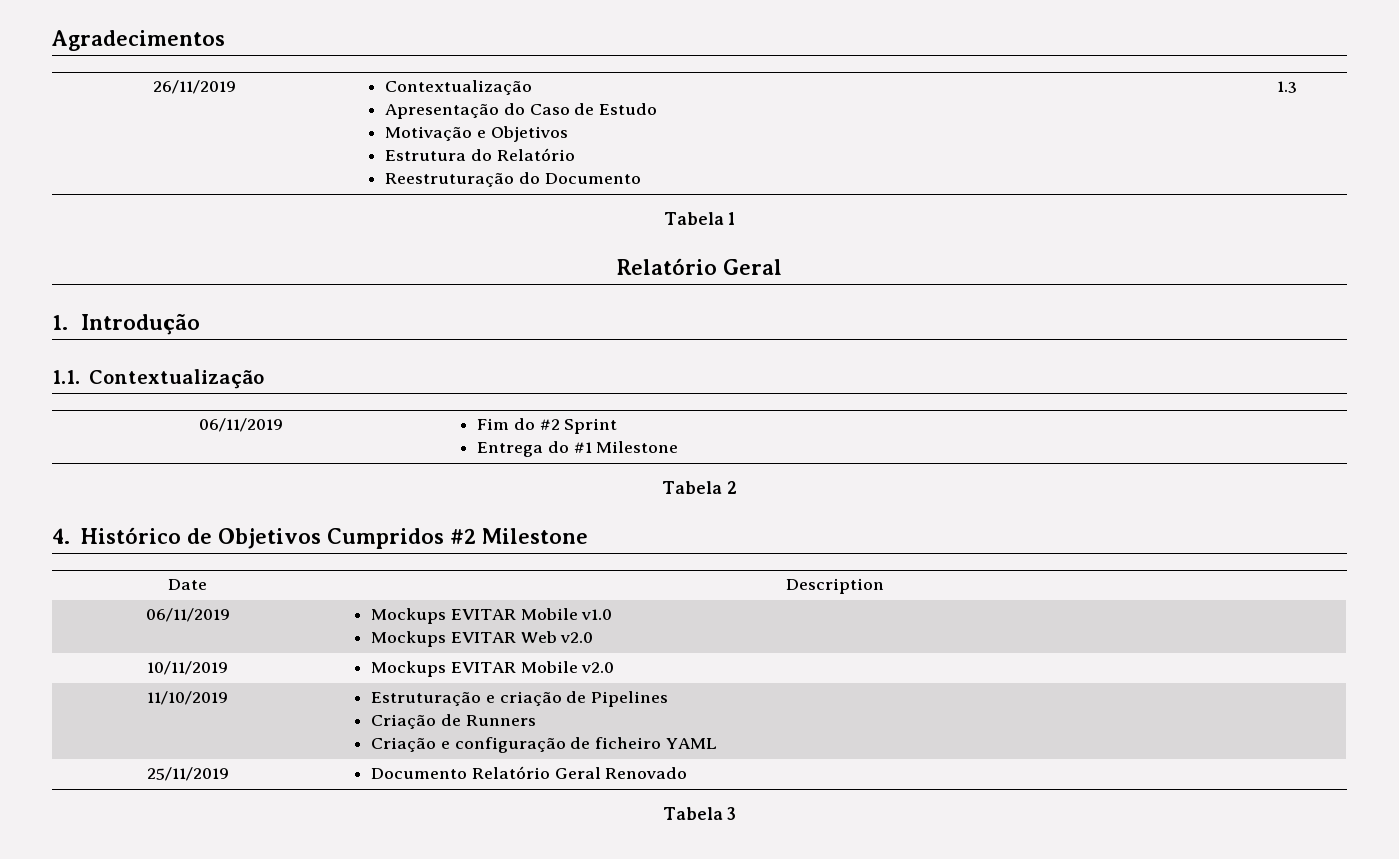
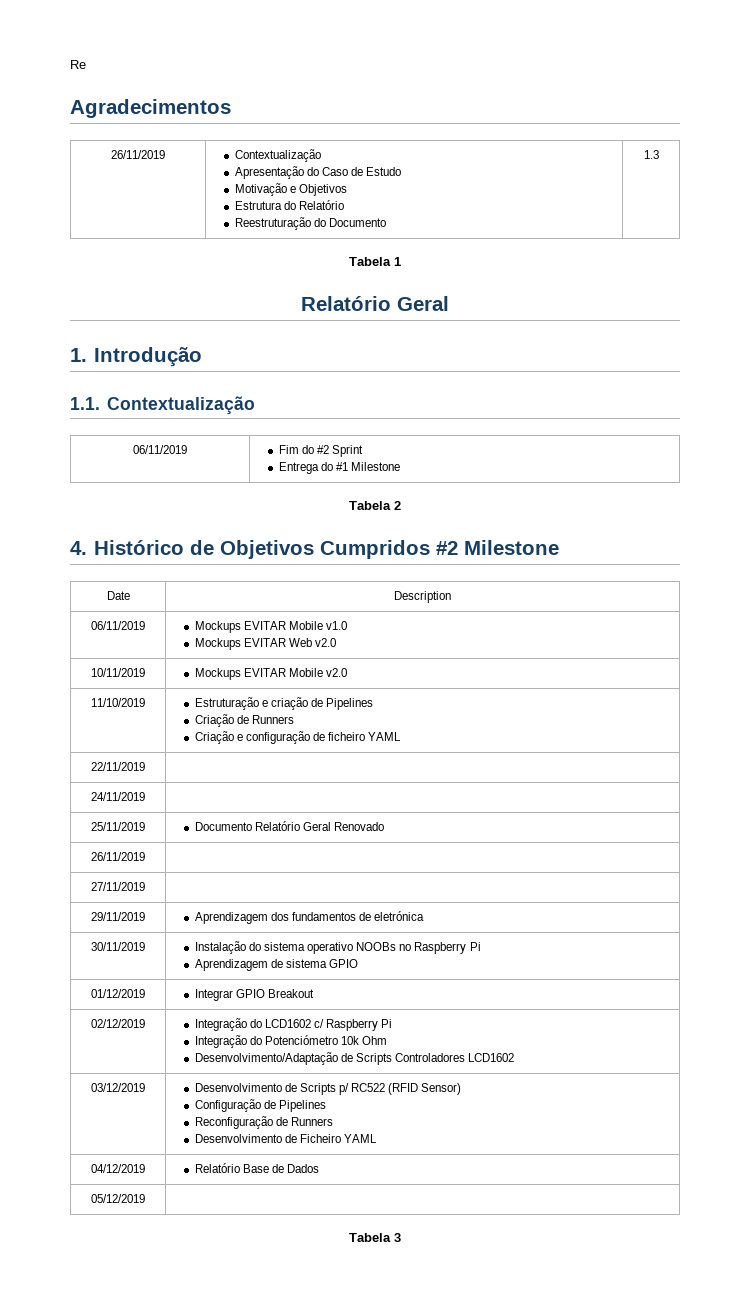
+ Re
+ 22/11/2019 |
+ 24/11/2019 |
  25/11/2019 | Documento Relatório Geral Renovado
+ 26/11/2019 |
+ 27/11/2019 |
+ 29/11/2019 | Aprendizagem dos fundamentos de eletrónica
+ 30/11/2019 | Instalação do sistema operativo NOOBs no Raspberry Pi
+ Aprendizagem de sistema GPIO
+ 01/12/2019 | Integrar GPIO Breakout
+ 02/12/2019 | Integração do LCD1602 c/ Raspberry Pi
+ Integração do Potenciómetro 10k Ohm
+ Desenvolvimento/Adaptação de Scripts Controladores LCD1602
+ 03/12/2019 | Desenvolvimento de Scripts p/ RC522 (RFID Sensor)
+ Configuração de Pipelines
+ Reconfiguração de Runners
+ Desenvolvimento de Ficheiro YAML
+ 04/12/2019 | Relatório Base de Dados
+ 05/12/2019 |

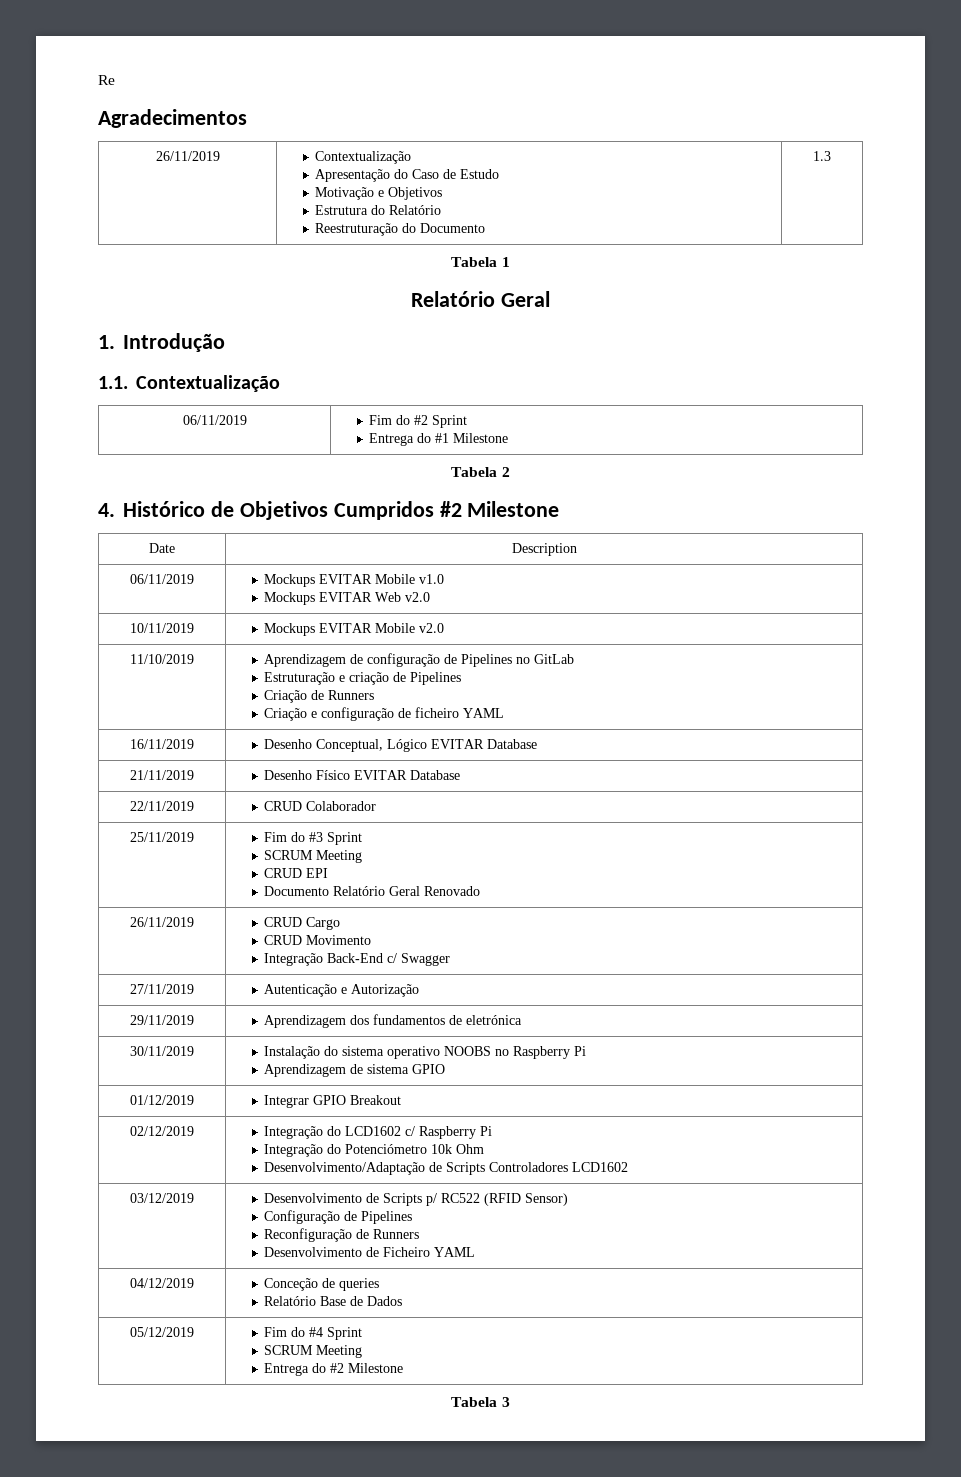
- 11/10/2019 | Estruturação e criação de Pipelines
+ 11/10/2019 | Aprendizagem de configuração de Pipelines no GitLab
+ Estruturação e criação de Pipelines
+ 16/11/2019 | Desenho Conceptual, Lógico EVITAR Database
+ 21/11/2019 | Desenho Físico EVITAR Database
- 22/11/2019 |
- 24/11/2019 |
+ 22/11/2019 | CRUD Colaborador
- 25/11/2019 | Documento Relatório Geral Renovado
- 26/11/2019 |
- 27/11/2019 |
+ 25/11/2019 | Fim do #3 Sprint
+ SCRUM Meeting
+ CRUD EPI
+ Documento Relatório Geral Renovado
+ 26/11/2019 | CRUD Cargo
+ CRUD Movimento
+ Integração Back-End c/ Swagger
+ 27/11/2019 | Autenticação e Autorização
- 30/11/2019 | Instalação do sistema operativo NOOBs no Raspberry Pi
+ 30/11/2019 | Instalação do sistema operativo NOOBS no Raspberry Pi
- 04/12/2019 | Relatório Base de Dados
+ 04/12/2019 | Conceção de queries
+ Relatório Base de Dados
- 05/12/2019 |
+ 05/12/2019 | Fim do #4 Sprint
+ SCRUM Meeting
+ Entrega do #2 Milestone

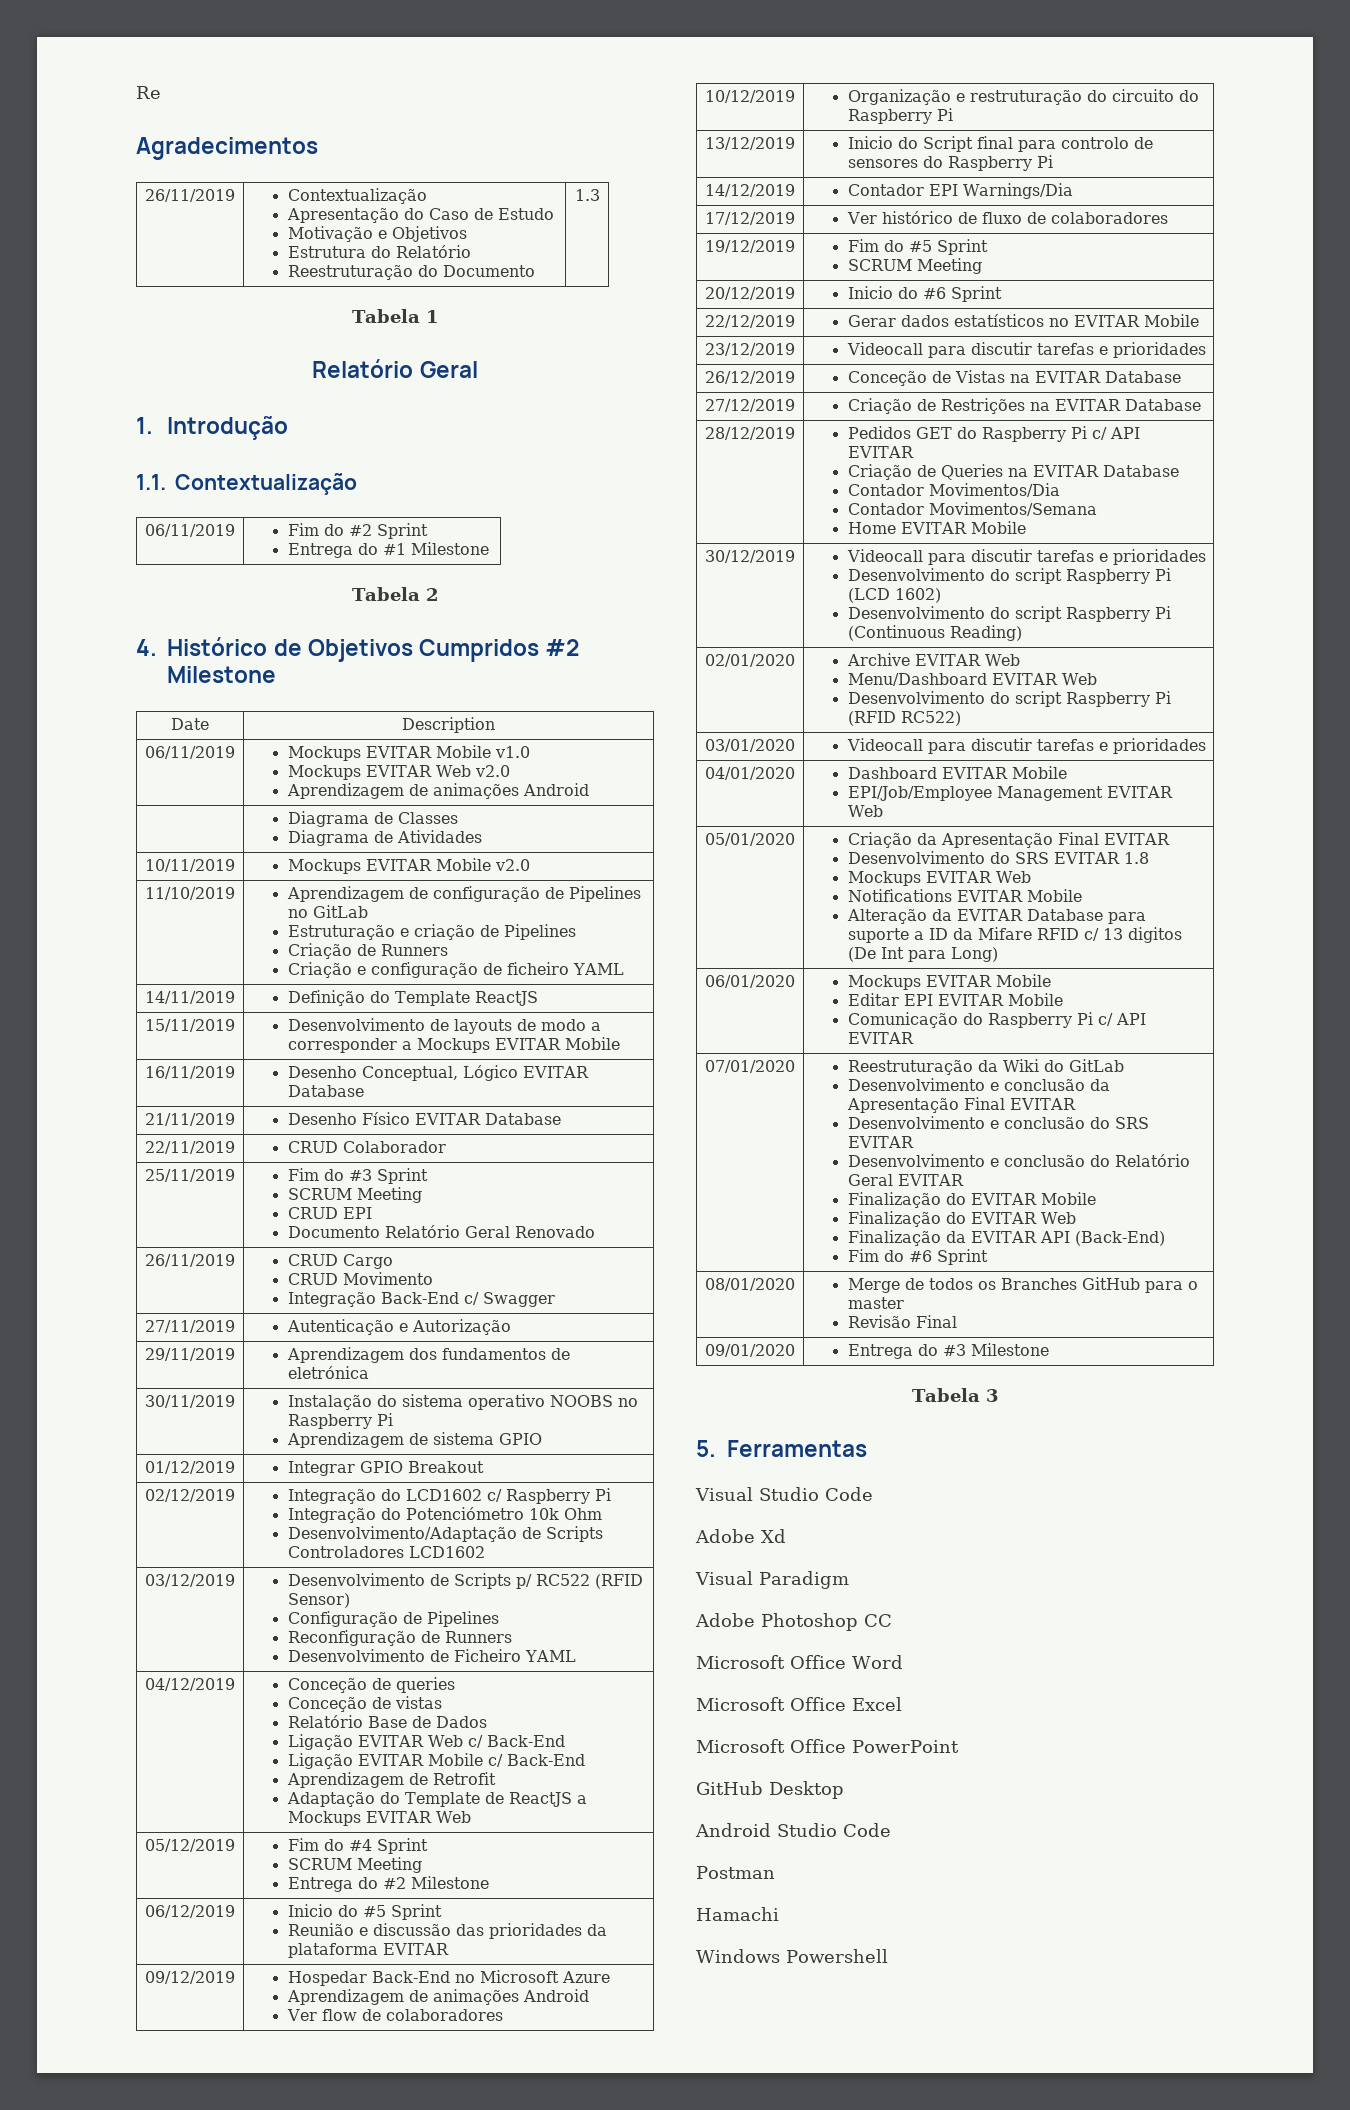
  06/11/2019 | Mockups EVITAR Mobile v1.0
  Mockups EVITAR Web v2.0
+ Aprendizagem de animações Android
+ | Diagrama de Classes
+ Diagrama de Atividades
+ 14/11/2019 | Definição do Template ReactJS
+ 15/11/2019 | Desenvolvimento de layouts de modo a corresponder a Mockups EVITAR Mobile
  04/12/2019 | Conceção de queries
+ Conceção de vistas
  Relatório Base de Dados
+ Ligação EVITAR Web c/ Back-End
+ Ligação EVITAR Mobile c/ Back-End
+ Aprendizagem de Retrofit
+ Adaptação do Template de ReactJS a Mockups EVITAR Web
+ 06/12/2019 | Inicio do #5 Sprint
+ Reunião e discussão das prioridades da plataforma EVITAR
+ 09/12/2019 | Hospedar Back-End no Microsoft Azure
+ Aprendizagem de animações Android
+ Ver flow de colaboradores
+ 10/12/2019 | Organização e restruturação do circuito do Raspberry Pi
+ 13/12/2019 | Inicio do Script final para controlo de sensores do Raspberry Pi
+ 14/12/2019 | Contador EPI Warnings/Dia
+ 17/12/2019 | Ver histórico de fluxo de colaboradores
+ 19/12/2019 | Fim do #5 Sprint
+ SCRUM Meeting
+ 20/12/2019 | Inicio do #6 Sprint
+ 22/12/2019 | Gerar dados estatísticos no EVITAR Mobile
+ 23/12/2019 | Videocall para discutir tarefas e prioridades
+ 26/12/2019 | Conceção de Vistas na EVITAR Database
+ 27/12/2019 | Criação de Restrições na EVITAR Database
+ 28/12/2019 | Pedidos GET do Raspberry Pi c/ API EVITAR
+ Criação de Queries na EVITAR Database
+ Contador Movimentos/Dia
+ Contador Movimentos/Semana
+ Home EVITAR Mobile
+ 30/12/2019 | Videocall para discutir tarefas e prioridades
+ Desenvolvimento do script Raspberry Pi (LCD 1602)
+ Desenvolvimento do script Raspberry Pi (Continuous Reading)
+ 02/01/2020 | Archive EVITAR Web
+ Menu/Dashboard EVITAR Web
+ Desenvolvimento do script Raspberry Pi (RFID RC522)
+ 03/01/2020 | Videocall para discutir tarefas e prioridades
+ 04/01/2020 | Dashboard EVITAR Mobile
+ EPI/Job/Employee Management EVITAR Web
+ 05/01/2020 | Criação da Apresentação Final EVITAR
+ Desenvolvimento do SRS EVITAR 1.8
+ Mockups EVITAR Web
+ Notifications EVITAR Mobile
+ Alteração da EVITAR Database para suporte a ID da Mifare RFID c/ 13 digitos (De Int para Long)
+ 06/01/2020 | Mockups EVITAR Mobile
+ Editar EPI EVITAR Mobile
+ Comunicação do Raspberry Pi c/ API EVITAR
+ 07/01/2020 | Reestruturação da Wiki do GitLab
+ Desenvolvimento e conclusão da Apresentação Final EVITAR
+ Desenvolvimento e conclusão do SRS EVITAR
+ Desenvolvimento e conclusão do Relatório Geral EVITAR
+ Finalização do EVITAR Mobile
+ Finalização do EVITAR Web
+ Finalização da EVITAR API (Back-End)
+ Fim do #6 Sprint
+ 08/01/2020 | Merge de todos os Branches GitHub para o master
+ Revisão Final
+ 09/01/2020 | Entrega do #3 Milestone
  Tabela 3
+ 5. Ferramentas
+ Visual Studio Code
+ Adobe Xd
+ Visual Paradigm
+ Adobe Photoshop CC
+ Microsoft Office Word
+ Microsoft Office Excel
+ Microsoft Office PowerPoint
+ GitHub Desktop
+ Android Studio Code
+ Postman
+ Hamachi
+ Windows Powershell

